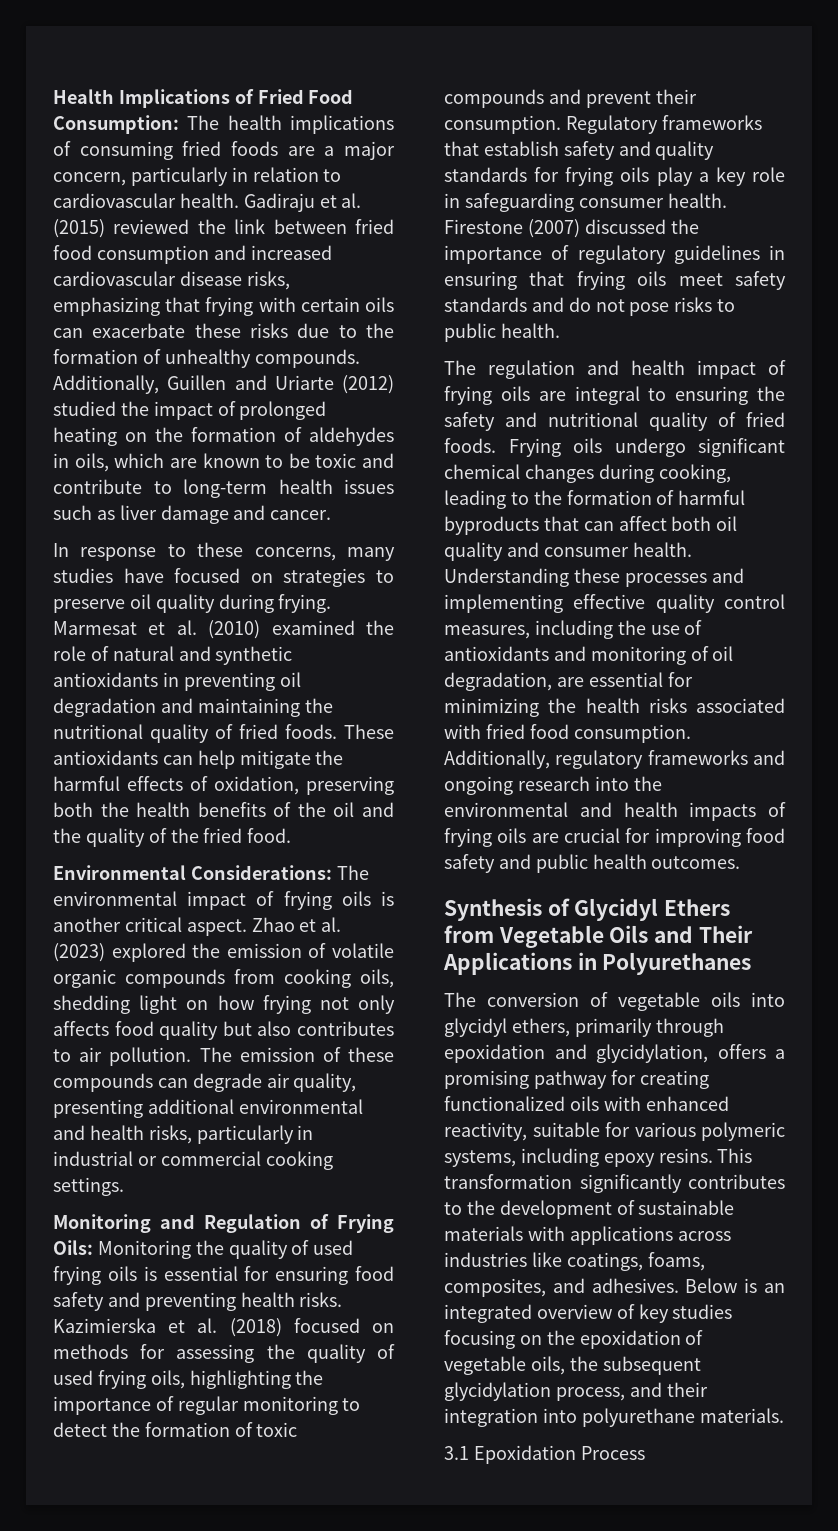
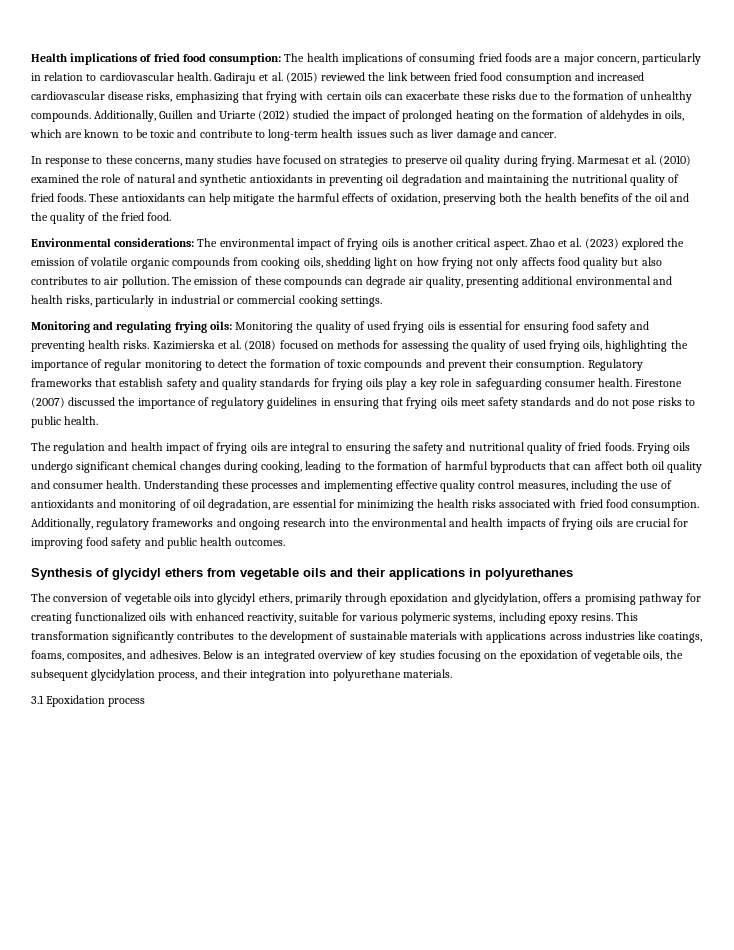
- Health Implications of Fried Food Consumption: The health implications of consuming fried foods are a major concern, particularly in relation to cardiovascular health.
+ Health implications of fried food consumption: The health implications of consuming fried foods are a major concern, particularly in relation to cardiovascular health.
- Environmental Considerations: The environmental impact of frying oils is another critical aspect.
+ Environmental considerations: The environmental impact of frying oils is another critical aspect.
- Monitoring and Regulation of Frying Oils: Monitoring the quality of used frying oils is essential for ensuring food safety and preventing health risks.
+ Monitoring and regulating frying oils: Monitoring the quality of used frying oils is essential for ensuring food safety and preventing health risks.
- Synthesis of Glycidyl Ethers from Vegetable Oils and Their Applications in Polyurethanes
+ Synthesis of glycidyl ethers from vegetable oils and their applications in polyurethanes
- 3.1 Epoxidation Process
+ 3.1 Epoxidation process

